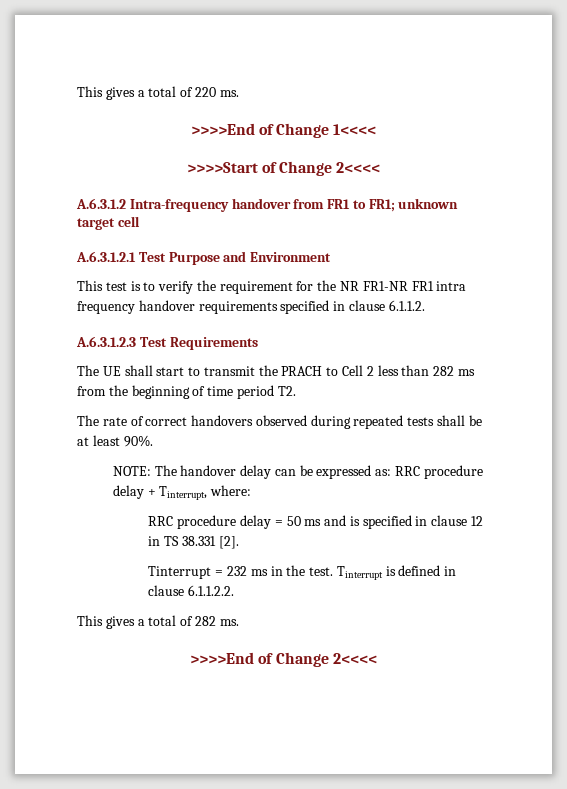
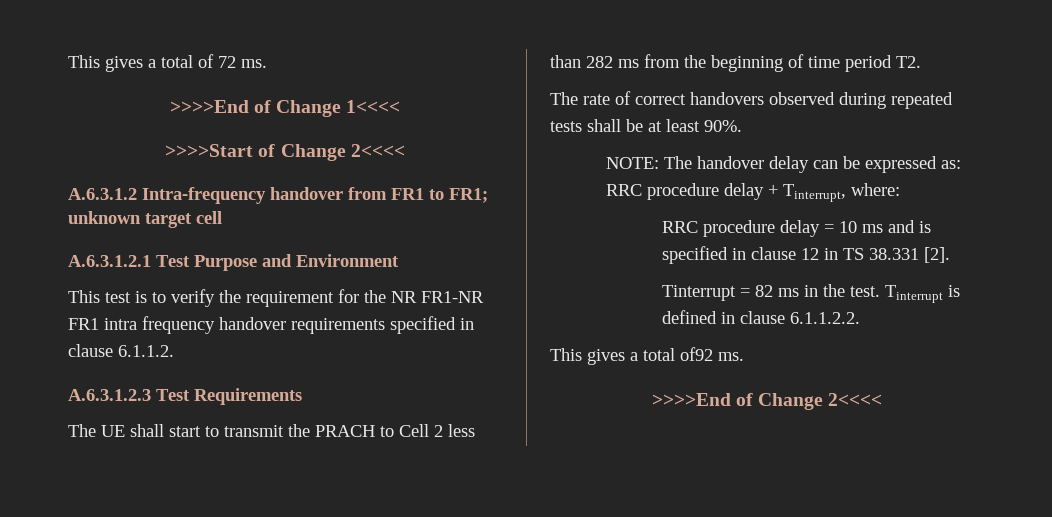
- This gives a total of 220 ms.
+ This gives a total of 72 ms.
- RRC procedure delay = 50 ms and is specified in clause 12 in TS 38.331 [2].
+ RRC procedure delay = 10 ms and is specified in clause 12 in TS 38.331 [2].
- Tinterrupt = 232 ms in the test.
+ Tinterrupt = 82 ms in the test.
- This gives a total of 282 ms.
+ This gives a total of92 ms.

